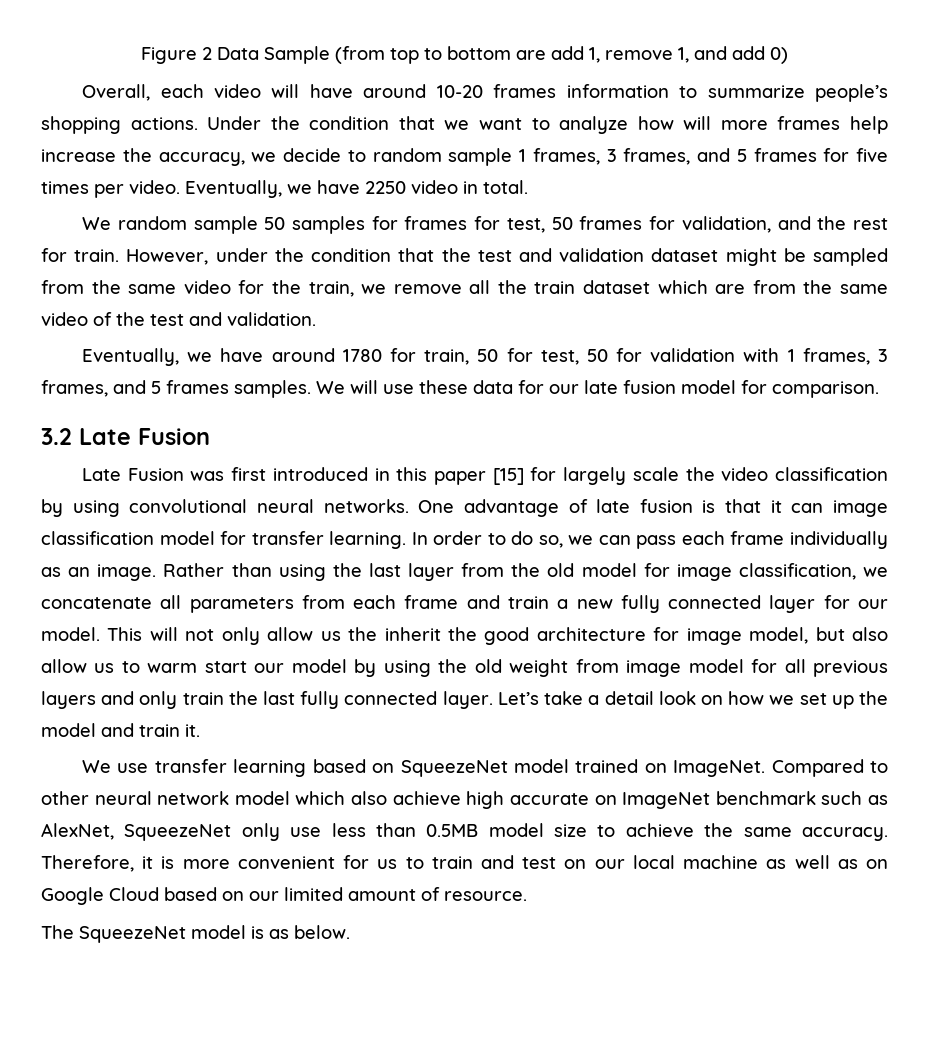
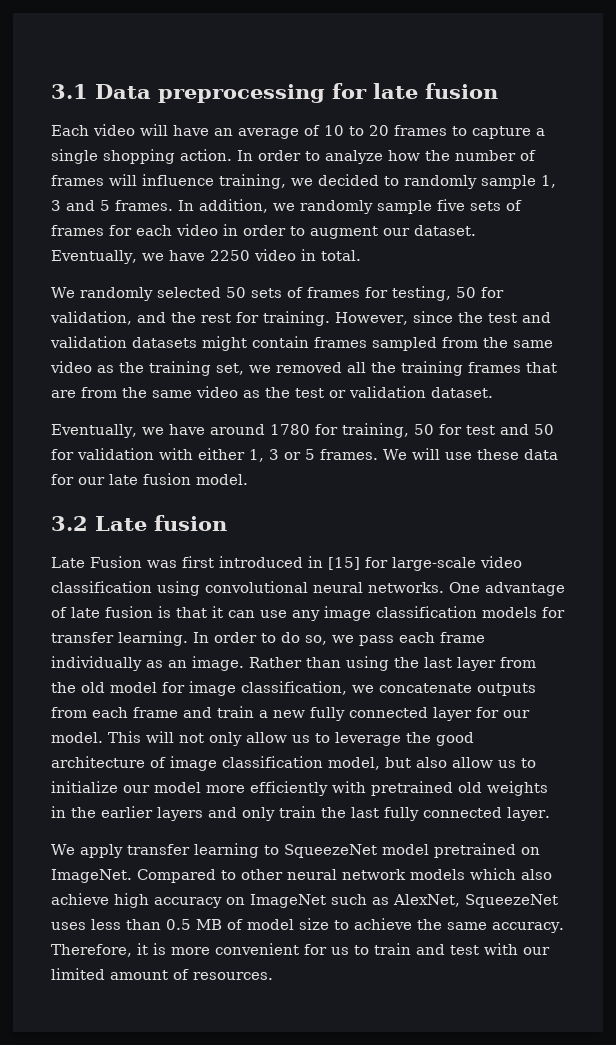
- Figure 2 Data Sample (from top to bottom are add 1, remove 1, and add 0)
- Overall, each video will have around 10-20 frames information to summarize people’s shopping actions. Under the condition that we want to analyze how will more frames help increase the accuracy, we decide to random sample 1 frames, 3 frames, and 5 frames for five times per video.
+ 3.1 Data preprocessing for late fusion
+ Each video will have an average of 10 to 20 frames to capture a single shopping action. In order to analyze how the number of frames will influence training, we decided to randomly sample 1, 3 and 5 frames. In addition, we randomly sample five sets of frames for each video in order to augment our dataset.
- We random sample 50 samples for frames for test, 50 frames for validation, and the rest for train. However, under the condition that the test and validation dataset might be sampled from the same video for the train, we remove all the train dataset which are from the same video of the test and validation.
+ We randomly selected 50 sets of frames for testing, 50 for validation, and the rest for training. However, since the test and validation datasets might contain frames sampled from the same video as the training set, we removed all the training frames that are from the same video as the test or validation dataset.
- Eventually, we have around 1780 for train, 50 for test, 50 for validation with 1 frames, 3 frames, and 5 frames samples.
+ Eventually, we have around 1780 for training, 50 for test and 50 for validation with either 1, 3 or 5 frames.
- We will use these data for our late fusion model for comparison.
+ We will use these data for our late fusion model.
- 3.2 Late Fusion
+ 3.2 Late fusion
- Late Fusion was first introduced in this paper [15] for largely scale the video classification by using convolutional neural networks.
+ Late Fusion was first introduced in [15] for large-scale video classification using convolutional neural networks.
- One advantage of late fusion is that it can image classification model for transfer learning.
+ One advantage of late fusion is that it can use any image classification models for transfer learning.
- In order to do so, we can pass each frame individually as an image.
+ In order to do so, we pass each frame individually as an image.
- Rather than using the last layer from the old model for image classification, we concatenate all parameters from each frame and train a new fully connected layer for our model.
+ Rather than using the last layer from the old model for image classification, we concatenate outputs from each frame and train a new fully connected layer for our model.
- This will not only allow us the inherit the good architecture for image model, but also allow us to warm start our model by using the old weight from image model for all previous layers and only train the last fully connected layer. Let’s take a detail look on how we set up the model and train it.
- We use transfer learning based on SqueezeNet model trained on ImageNet.
+ This will not only allow us to leverage the good architecture of image classification model, but also allow us to initialize our model more efficiently with pretrained old weights in the earlier layers and only train the last fully connected layer.
+ We apply transfer learning to SqueezeNet model pretrained on ImageNet.
- Compared to other neural network model which also achieve high accurate on ImageNet benchmark such as AlexNet, SqueezeNet only use less than 0.5MB model size to achieve the same accuracy.
+ Compared to other neural network models which also achieve high accuracy on ImageNet such as AlexNet, SqueezeNet uses less than 0.5 MB of model size to achieve the same accuracy.
- Therefore, it is more convenient for us to train and test on our local machine as well as on Google Cloud based on our limited amount of resource.
- The SqueezeNet model is as below.
+ Therefore, it is more convenient for us to train and test with our limited amount of resources.

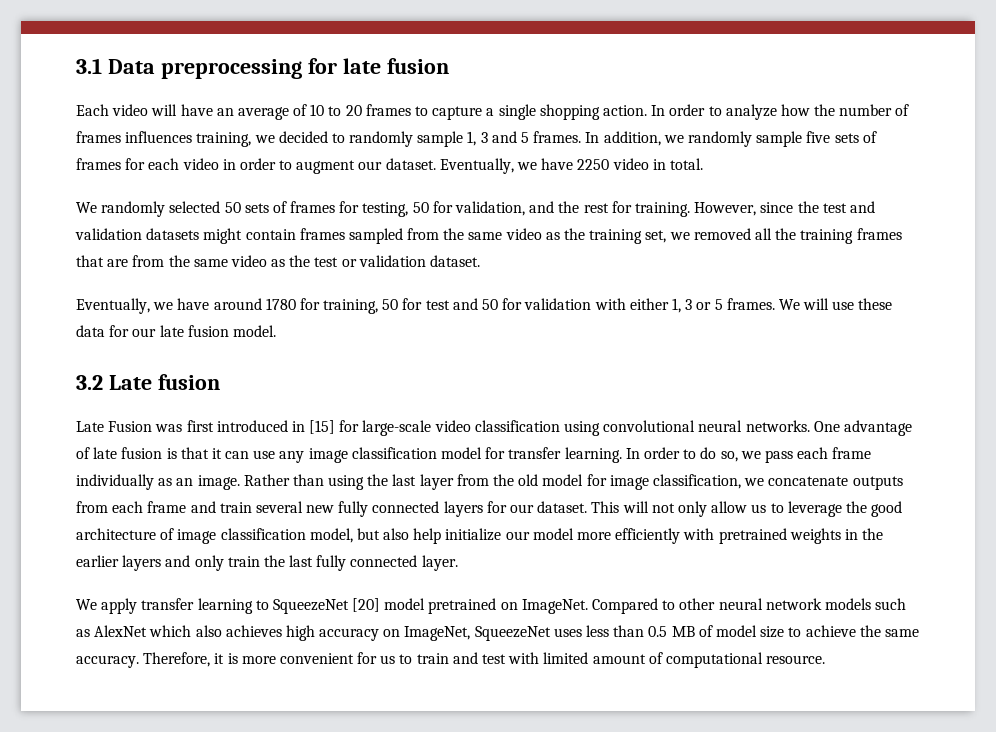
- In order to analyze how the number of frames will influence training, we decided to randomly sample 1, 3 and 5 frames.
+ In order to analyze how the number of frames influences training, we decided to randomly sample 1, 3 and 5 frames.
- One advantage of late fusion is that it can use any image classification models for transfer learning.
+ One advantage of late fusion is that it can use any image classification model for transfer learning.
- Rather than using the last layer from the old model for image classification, we concatenate outputs from each frame and train a new fully connected layer for our model.
+ Rather than using the last layer from the old model for image classification, we concatenate outputs from each frame and train several new fully connected layers for our dataset.
- This will not only allow us to leverage the good architecture of image classification model, but also allow us to initialize our model more efficiently with pretrained old weights in the earlier layers and only train the last fully connected layer.
+ This will not only allow us to leverage the good architecture of image classification model, but also help initialize our model more efficiently with pretrained weights in the earlier layers and only train the last fully connected layer.
- We apply transfer learning to SqueezeNet model pretrained on ImageNet.
+ We apply transfer learning to SqueezeNet [20] model pretrained on ImageNet.
- Compared to other neural network models which also achieve high accuracy on ImageNet such as AlexNet, SqueezeNet uses less than 0.5 MB of model size to achieve the same accuracy.
+ Compared to other neural network models such as AlexNet which also achieves high accuracy on ImageNet, SqueezeNet uses less than 0.5 MB of model size to achieve the same accuracy.
- Therefore, it is more convenient for us to train and test with our limited amount of resources.
+ Therefore, it is more convenient for us to train and test with limited amount of computational resource.

